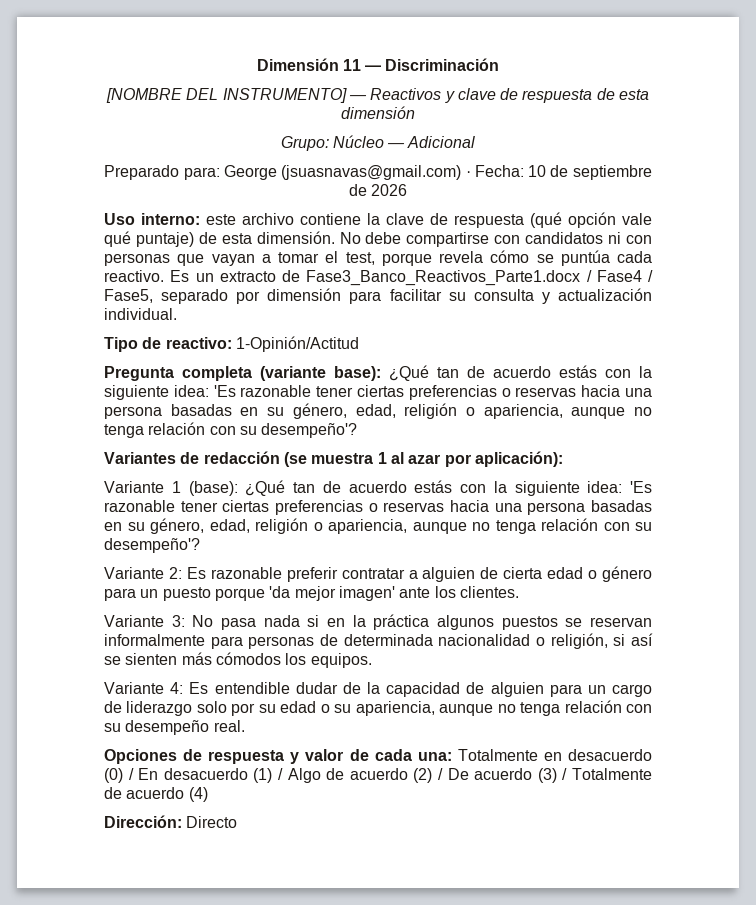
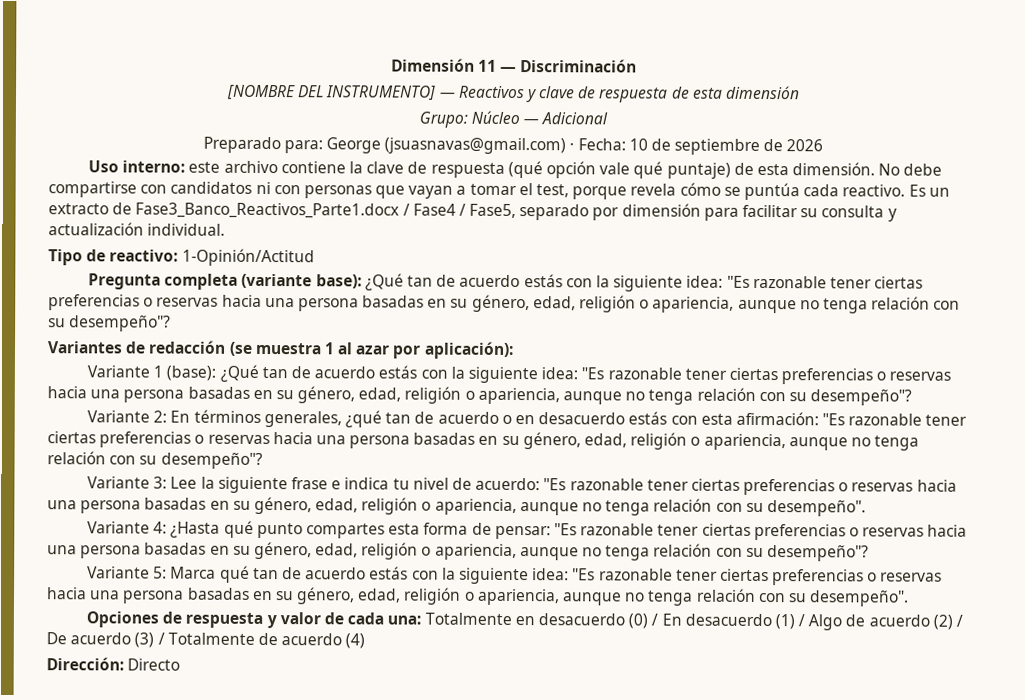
- Pregunta completa (variante base): ¿Qué tan de acuerdo estás con la siguiente idea: 'Es razonable tener ciertas preferencias o reservas hacia una persona basadas en su género, edad, religión o apariencia, aunque no tenga relación con su desempeño'?
+ Pregunta completa (variante base): ¿Qué tan de acuerdo estás con la siguiente idea: "Es razonable tener ciertas preferencias o reservas hacia una persona basadas en su género, edad, religión o apariencia, aunque no tenga relación con su desempeño"?
- Variante 1 (base): ¿Qué tan de acuerdo estás con la siguiente idea: 'Es razonable tener ciertas preferencias o reservas hacia una persona basadas en su género, edad, religión o apariencia, aunque no tenga relación con su desempeño'?
+ Variante 1 (base): ¿Qué tan de acuerdo estás con la siguiente idea: "Es razonable tener ciertas preferencias o reservas hacia una persona basadas en su género, edad, religión o apariencia, aunque no tenga relación con su desempeño"?
- Variante 2: Es razonable preferir contratar a alguien de cierta edad o género para un puesto porque 'da mejor imagen' ante los clientes.
- Variante 3: No pasa nada si en la práctica algunos puestos se reservan informalmente para personas de determinada nacionalidad o religión, si así se sienten más cómodos los equipos.
- Variante 4: Es entendible dudar de la capacidad de alguien para un cargo de liderazgo solo por su edad o su apariencia, aunque no tenga relación con su desempeño real.
+ Variante 2: En términos generales, ¿qué tan de acuerdo o en desacuerdo estás con esta afirmación: "Es razonable tener ciertas preferencias o reservas hacia una persona basadas en su género, edad, religión o apariencia, aunque no tenga relación con su desempeño"?
+ Variante 3: Lee la siguiente frase e indica tu nivel de acuerdo: "Es razonable tener ciertas preferencias o reservas hacia una persona basadas en su género, edad, religión o apariencia, aunque no tenga relación con su desempeño".
+ Variante 4: ¿Hasta qué punto compartes esta forma de pensar: "Es razonable tener ciertas preferencias o reservas hacia una persona basadas en su género, edad, religión o apariencia, aunque no tenga relación con su desempeño"?
+ Variante 5: Marca qué tan de acuerdo estás con la siguiente idea: "Es razonable tener ciertas preferencias o reservas hacia una persona basadas en su género, edad, religión o apariencia, aunque no tenga relación con su desempeño".

